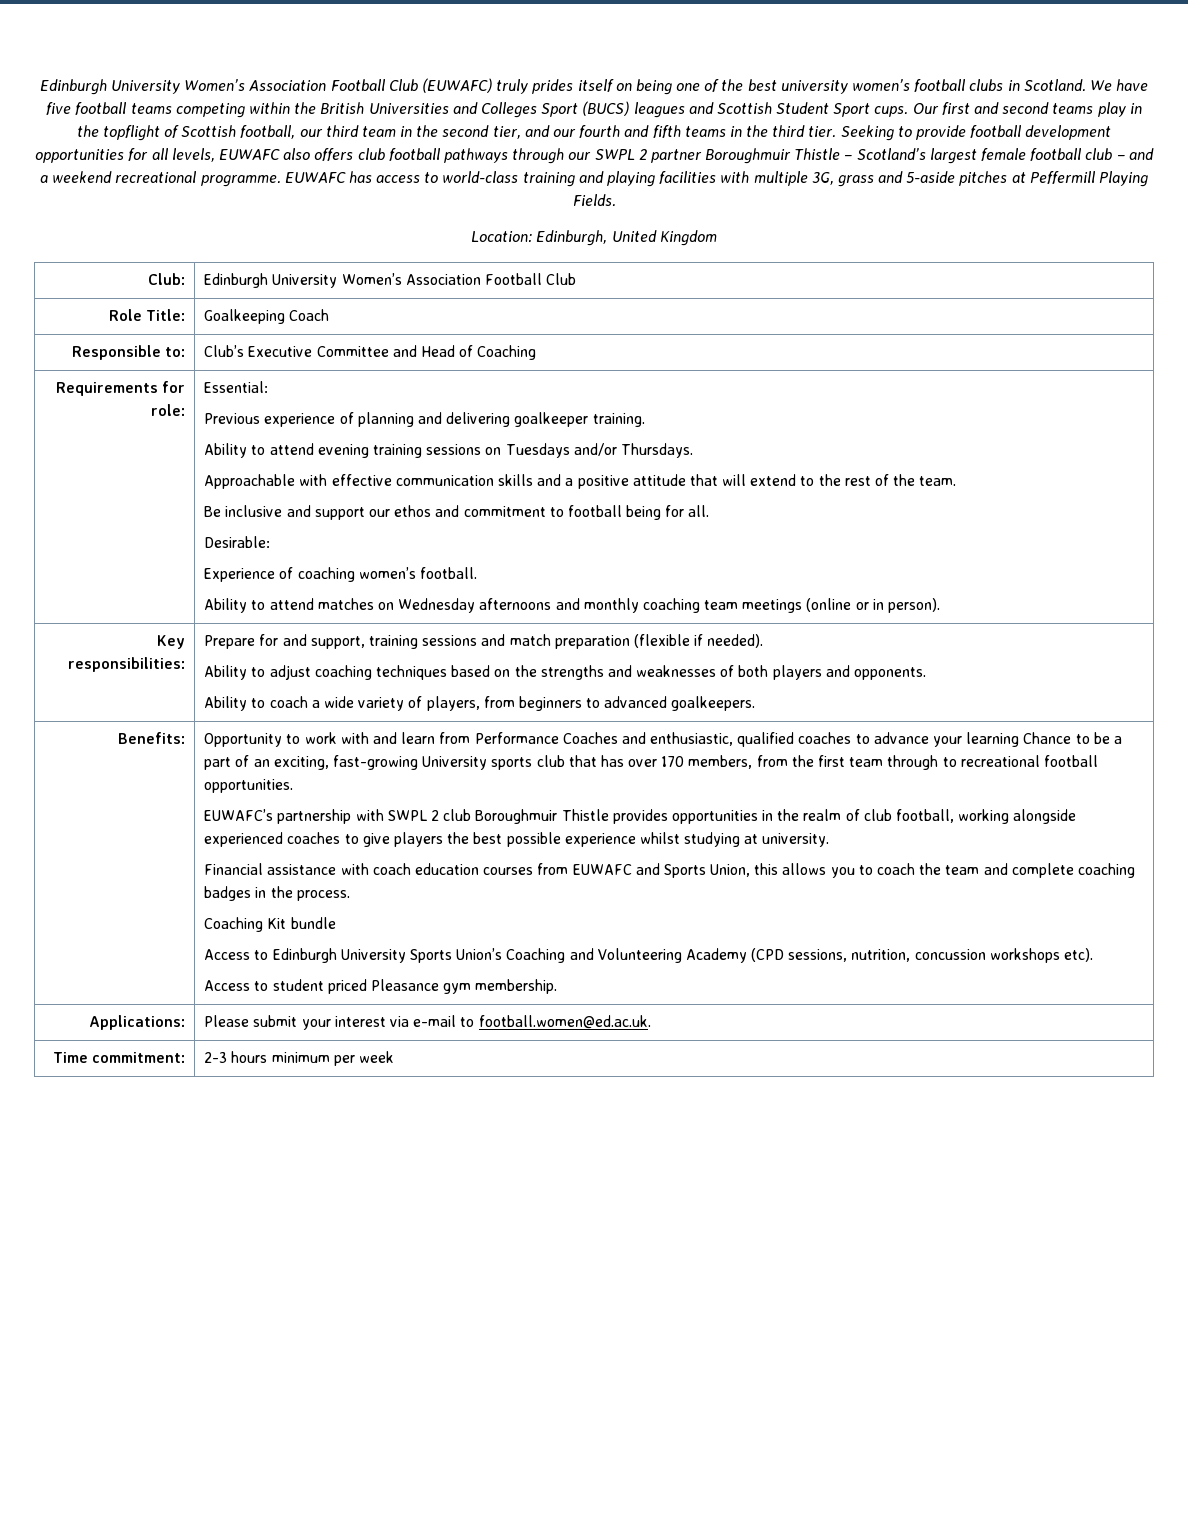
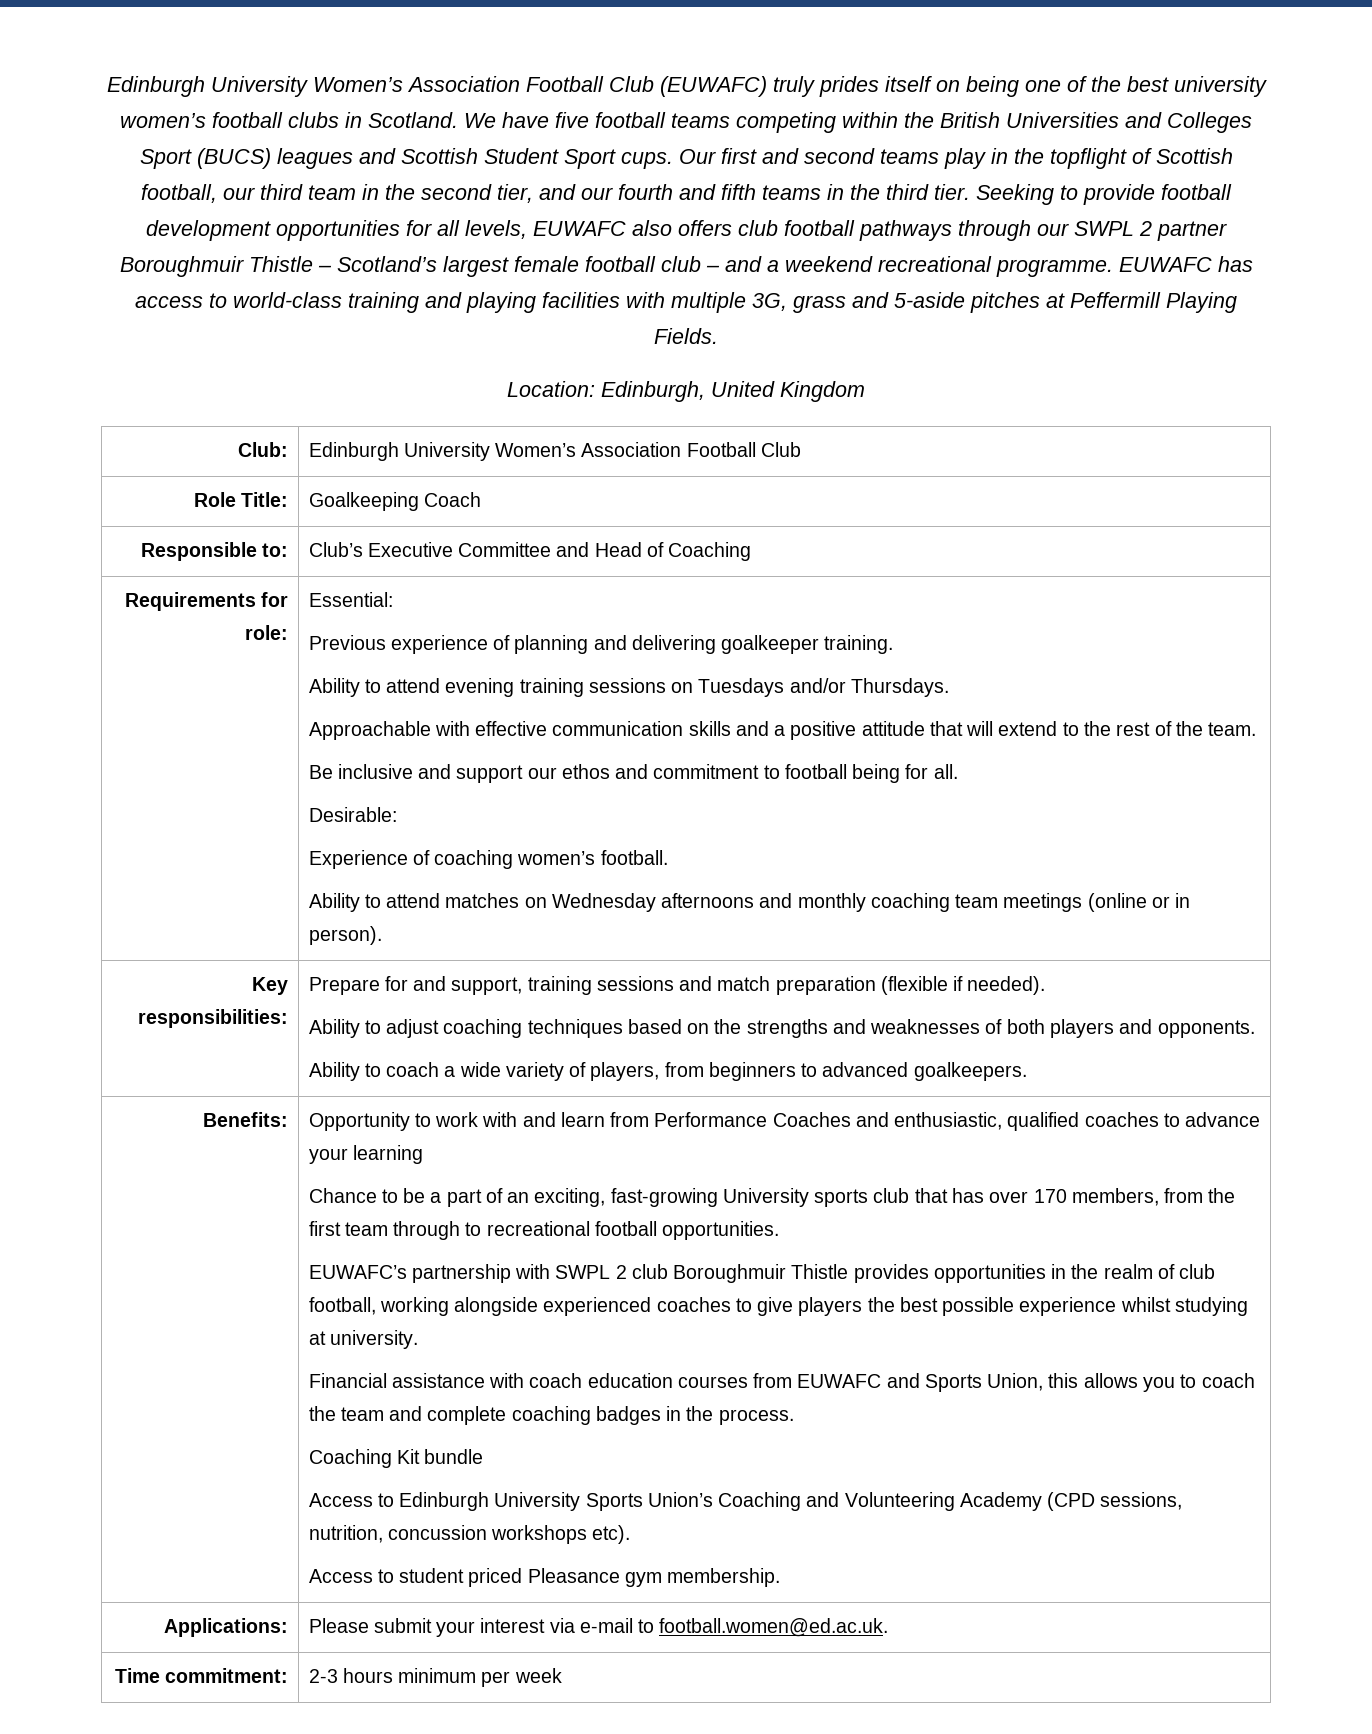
- Opportunity to work with and learn from Performance Coaches and enthusiastic, qualified coaches to advance your learning Chance to be a part of an exciting, fast-growing University sports club that has over 170 members, from the first team through to recreational football opportunities.
+ Opportunity to work with and learn from Performance Coaches and enthusiastic, qualified coaches to advance your learning
+ Chance to be a part of an exciting, fast-growing University sports club that has over 170 members, from the first team through to recreational football opportunities.

